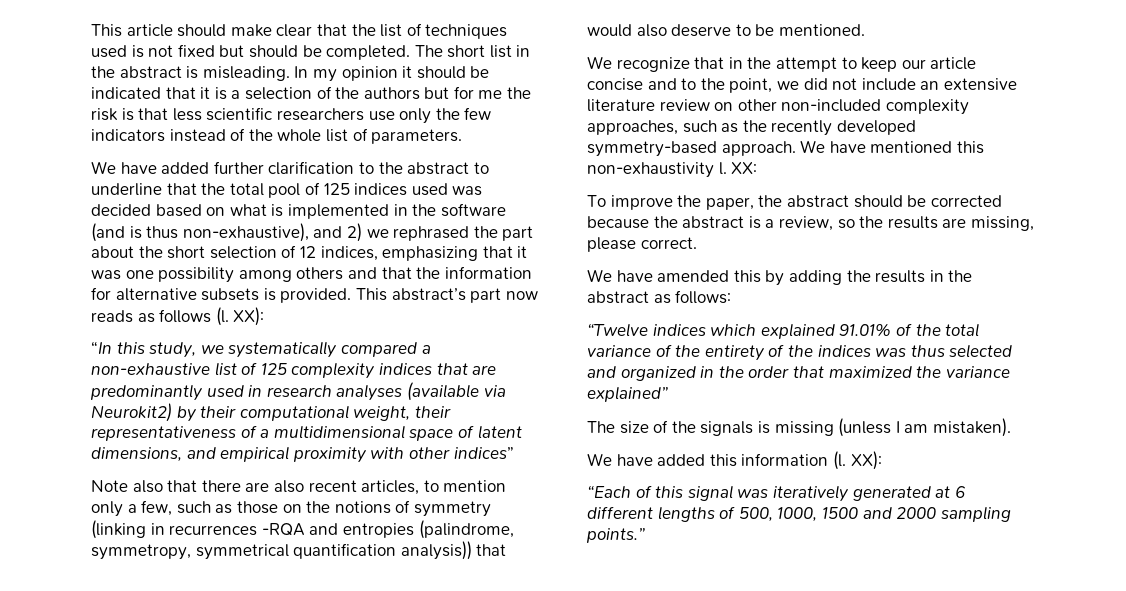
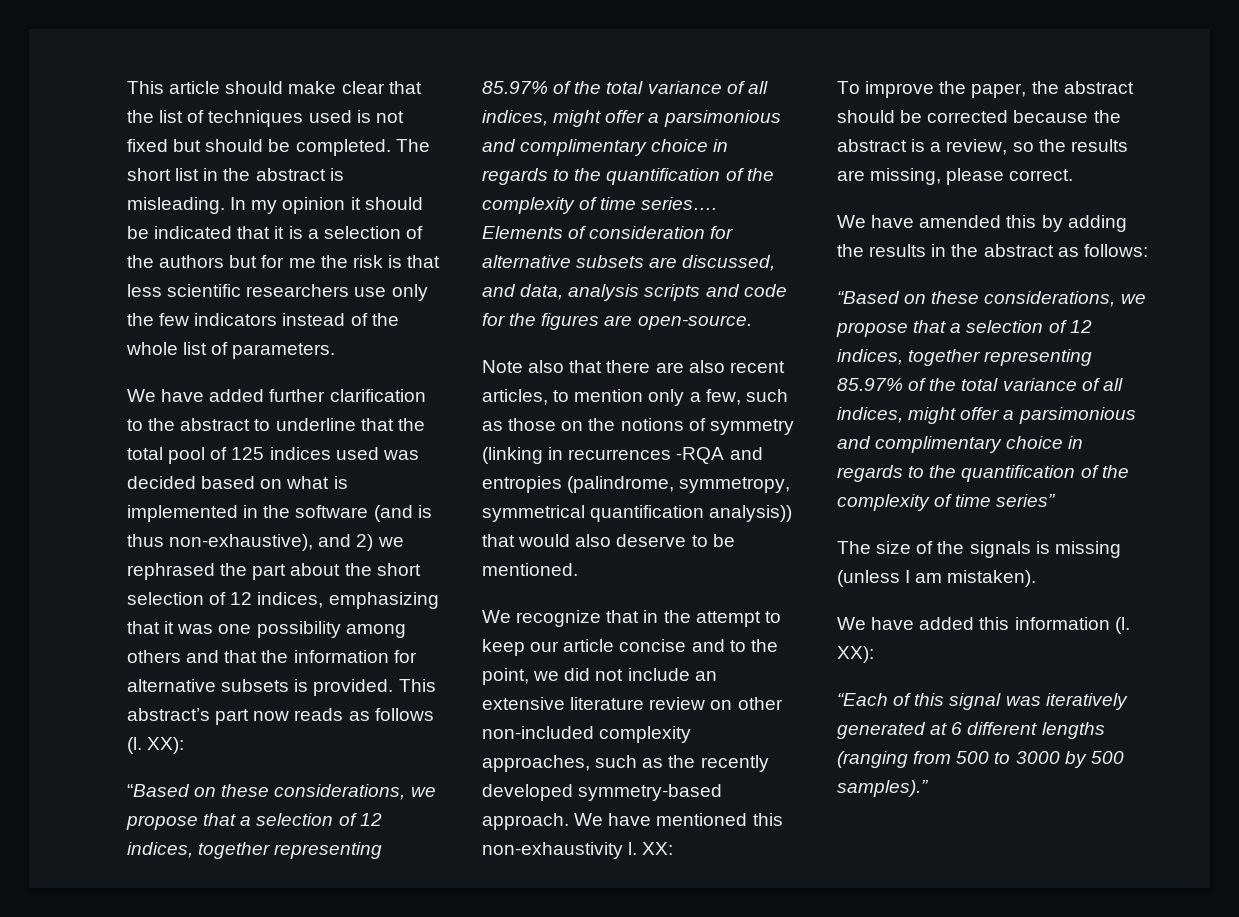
- “In this study, we systematically compared a non-exhaustive list of 125 complexity indices that are predominantly used in research analyses (available via Neurokit2) by their computational weight, their representativeness of a multidimensional space of latent dimensions, and empirical proximity with other indices”
+ “Based on these considerations, we propose that a selection of 12 indices, together representing 85.97% of the total variance of all indices, might offer a parsimonious and complimentary choice in regards to the quantification of the complexity of time series…. Elements of consideration for alternative subsets are discussed, and data, analysis scripts and code for the figures are open-source.
- “Twelve indices which explained 91.01% of the total variance of the entirety of the indices was thus selected and organized in the order that maximized the variance explained”
+ “Based on these considerations, we propose that a selection of 12 indices, together representing 85.97% of the total variance of all indices, might offer a parsimonious and complimentary choice in regards to the quantification of the complexity of time series”
- “Each of this signal was iteratively generated at 6 different lengths of 500, 1000, 1500 and 2000 sampling points.”
+ “Each of this signal was iteratively generated at 6 different lengths (ranging from 500 to 3000 by 500 samples).”

